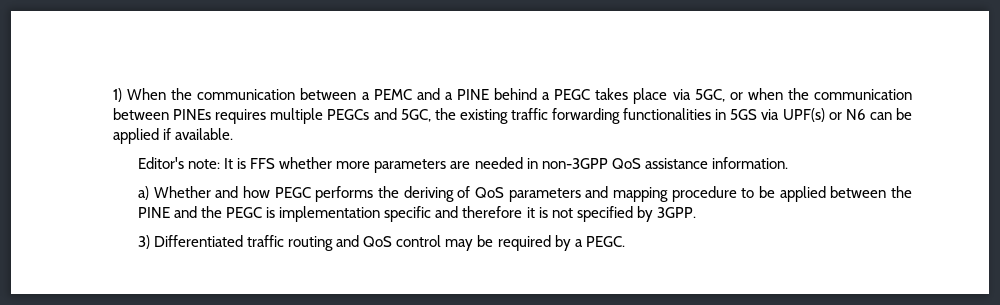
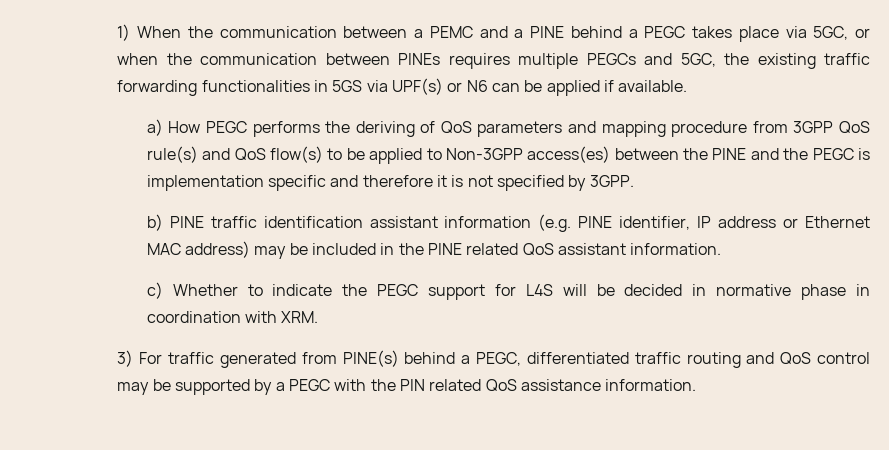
- Editor's note: It is FFS whether more parameters are needed in non-3GPP QoS assistance information.
- a) Whether and how PEGC performs the deriving of QoS parameters and mapping procedure to be applied between the PINE and the PEGC is implementation specific and therefore it is not specified by 3GPP.
+ a) How PEGC performs the deriving of QoS parameters and mapping procedure from 3GPP QoS rule(s) and QoS flow(s) to be applied to Non-3GPP access(es) between the PINE and the PEGC is implementation specific and therefore it is not specified by 3GPP.
- 3) Differentiated traffic routing and QoS control may be required by a PEGC.
+ b) PINE traffic identification assistant information (e.g. PINE identifier, IP address or Ethernet MAC address) may be included in the PINE related QoS assistant information.
+ c) Whether to indicate the PEGC support for L4S will be decided in normative phase in coordination with XRM.
+ 3) For traffic generated from PINE(s) behind a PEGC, differentiated traffic routing and QoS control may be supported by a PEGC with the PIN related QoS assistance information.

